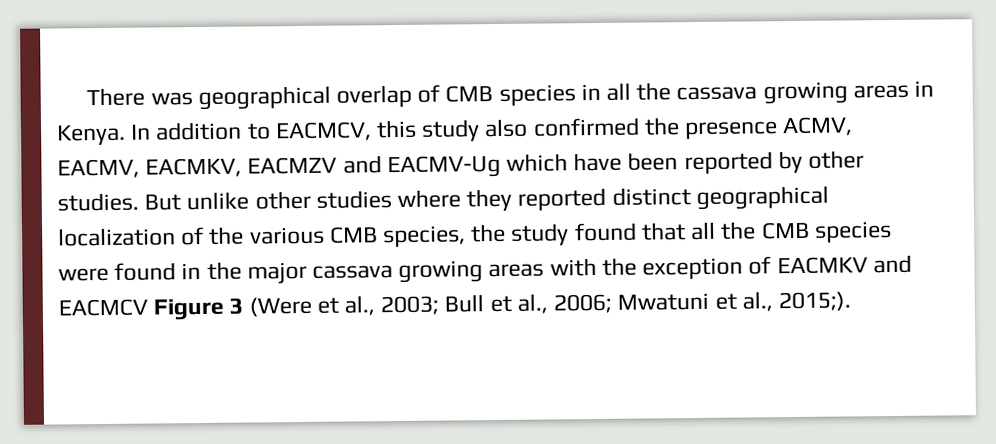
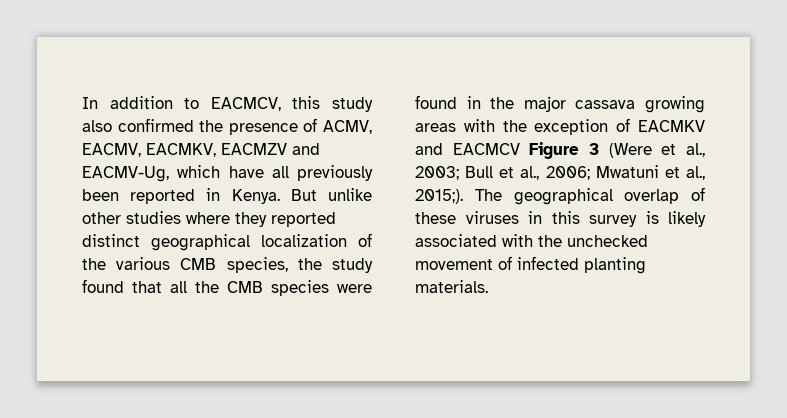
- There was geographical overlap of CMB species in all the cassava growing areas in Kenya. In addition to EACMCV, this study also confirmed the presence ACMV, EACMV, EACMKV, EACMZV and EACMV-Ug which have been reported by other studies.
+ In addition to EACMCV, this study also confirmed the presence of ACMV, EACMV, EACMKV, EACMZV and EACMV-Ug, which have all previously been reported in Kenya.
+ The geographical overlap of these viruses in this survey is likely associated with the unchecked movement of infected planting materials.

